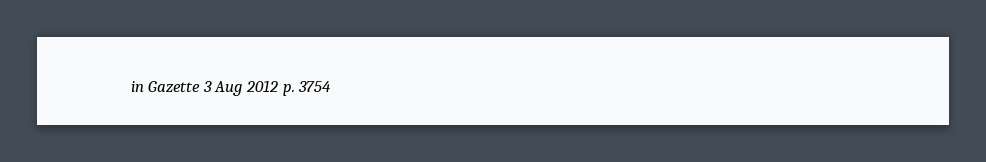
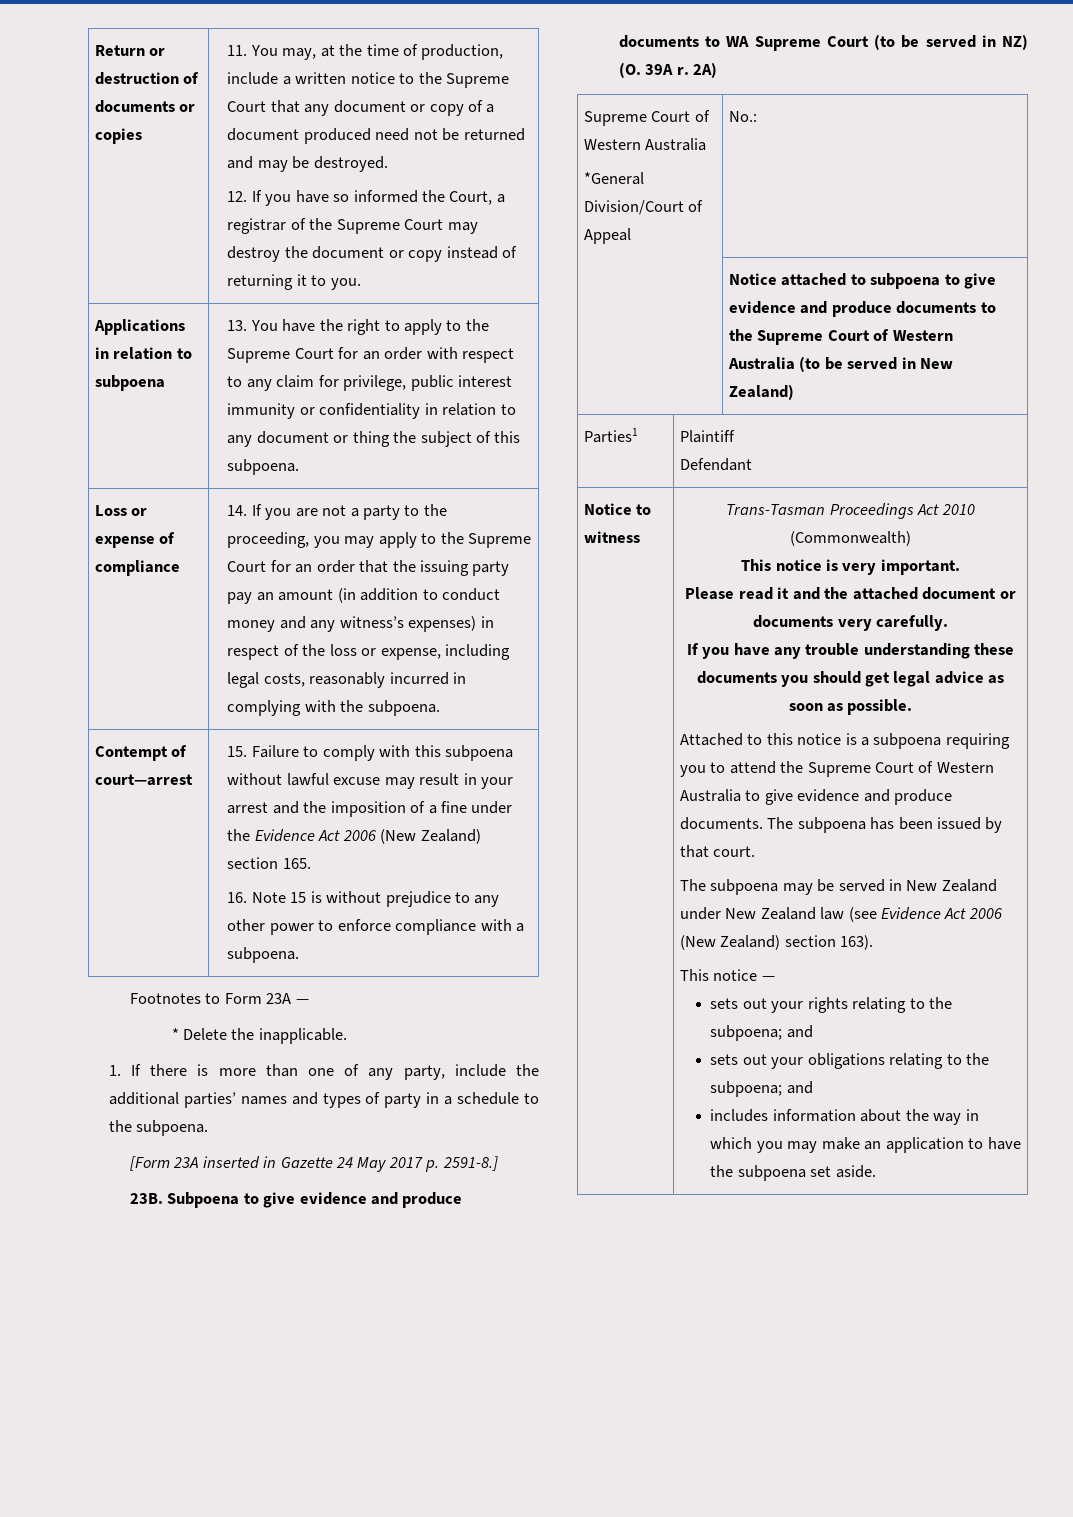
- in Gazette 3 Aug 2012 p. 3754
+ Return or destruction of documents or copies | 11. You may, at the time of production, include a written notice to the Supreme Court that any document or copy of a document produced need not be returned and may be destroyed.
+ 12. If you have so informed the Court, a registrar of the Supreme Court may destroy the document or copy instead of returning it to you.
+ Applications in relation to subpoena | 13. You have the right to apply to the Supreme Court for an order with respect to any claim for privilege, public interest immunity or confidentiality in relation to any document or thing the subject of this subpoena.
+ Loss or expense of compliance | 14. If you are not a party to the proceeding, you may apply to the Supreme Court for an order that the issuing party pay an amount (in addition to conduct money and any witness’s expenses) in respect of the loss or expense, including legal costs, reasonably incurred in complying with the subpoena.
+ Contempt of court—arrest | 15. Failure to comply with this subpoena without lawful excuse may result in your arrest and the imposition of a fine under the Evidence Act 2006 (New Zealand) section 165.
+ 16. Note 15 is without prejudice to any other power to enforce compliance with a subpoena.
+ Footnotes to Form 23A —
+ * Delete the inapplicable.
+ 1. If there is more than one of any party, include the additional parties’ names and types of party in a schedule to the subpoena.
+ [Form 23A inserted in Gazette 24 May 2017 p. 2591-8.]
+ 23B. Subpoena to give evidence and produce documents to WA Supreme Court (to be served in NZ) (O. 39A r. 2A)
+ Supreme Court of Western Australia
+ *General Division/Court of Appeal | No.:
+ | Notice attached to subpoena to give evidence and produce documents to the Supreme Court of Western Australia (to be served in New Zealand)
+ Parties1 | Plaintiff
+ Defendant
+ Notice to witness | Trans-Tasman Proceedings Act 2010 (Commonwealth)
+ This notice is very important.
+ Please read it and the attached document or documents very carefully.
+ If you have any trouble understanding these documents you should get legal advice as soon as possible.
+ Attached to this notice is a subpoena requiring you to attend the Supreme Court of Western Australia to give evidence and produce documents. The subpoena has been issued by that court.
+ The subpoena may be served in New Zealand under New Zealand law (see Evidence Act 2006 (New Zealand) section 163).
+ This notice —
+ sets out your rights relating to the subpoena; and
+ sets out your obligations relating to the subpoena; and
+ includes information about the way in which you may make an application to have the subpoena set aside.

